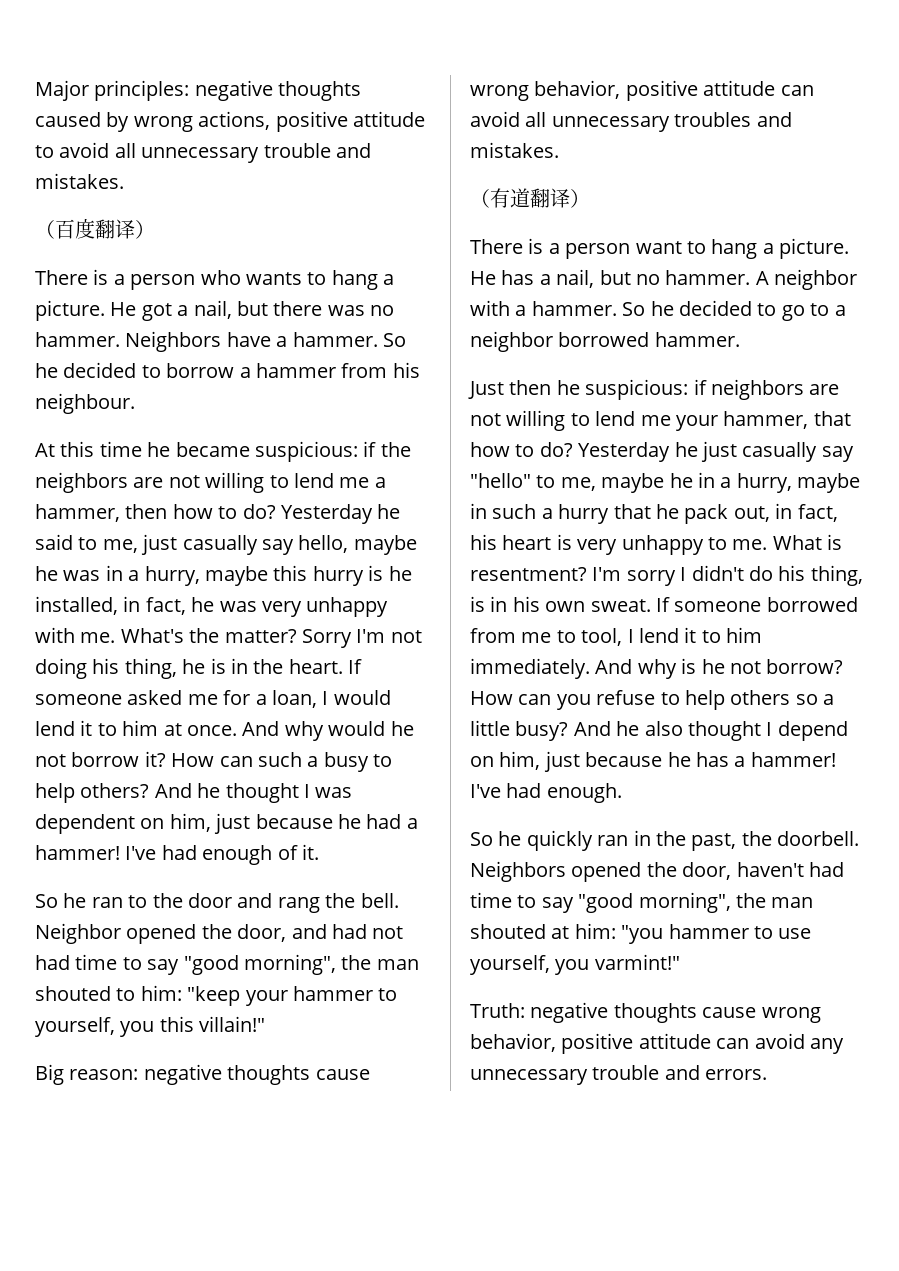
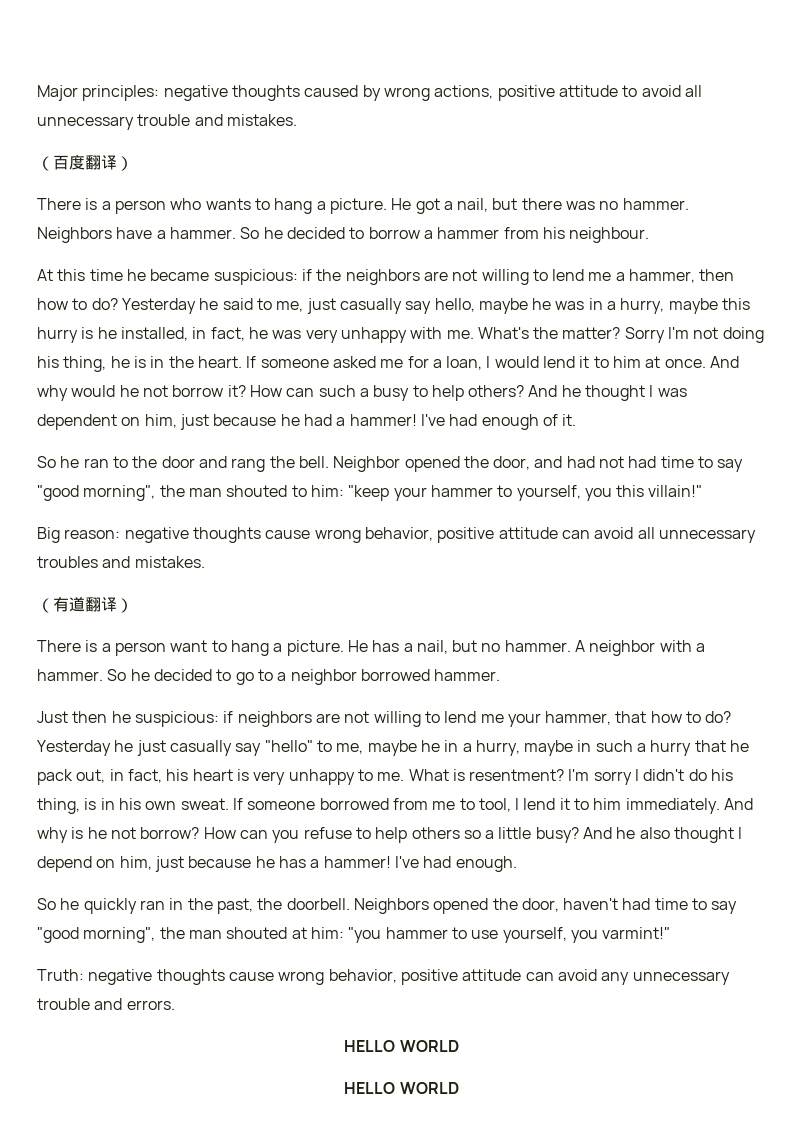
  Truth: negative thoughts cause wrong behavior, positive attitude can avoid any unnecessary trouble and errors.
+ HELLO WORLD
+ HELLO WORLD

